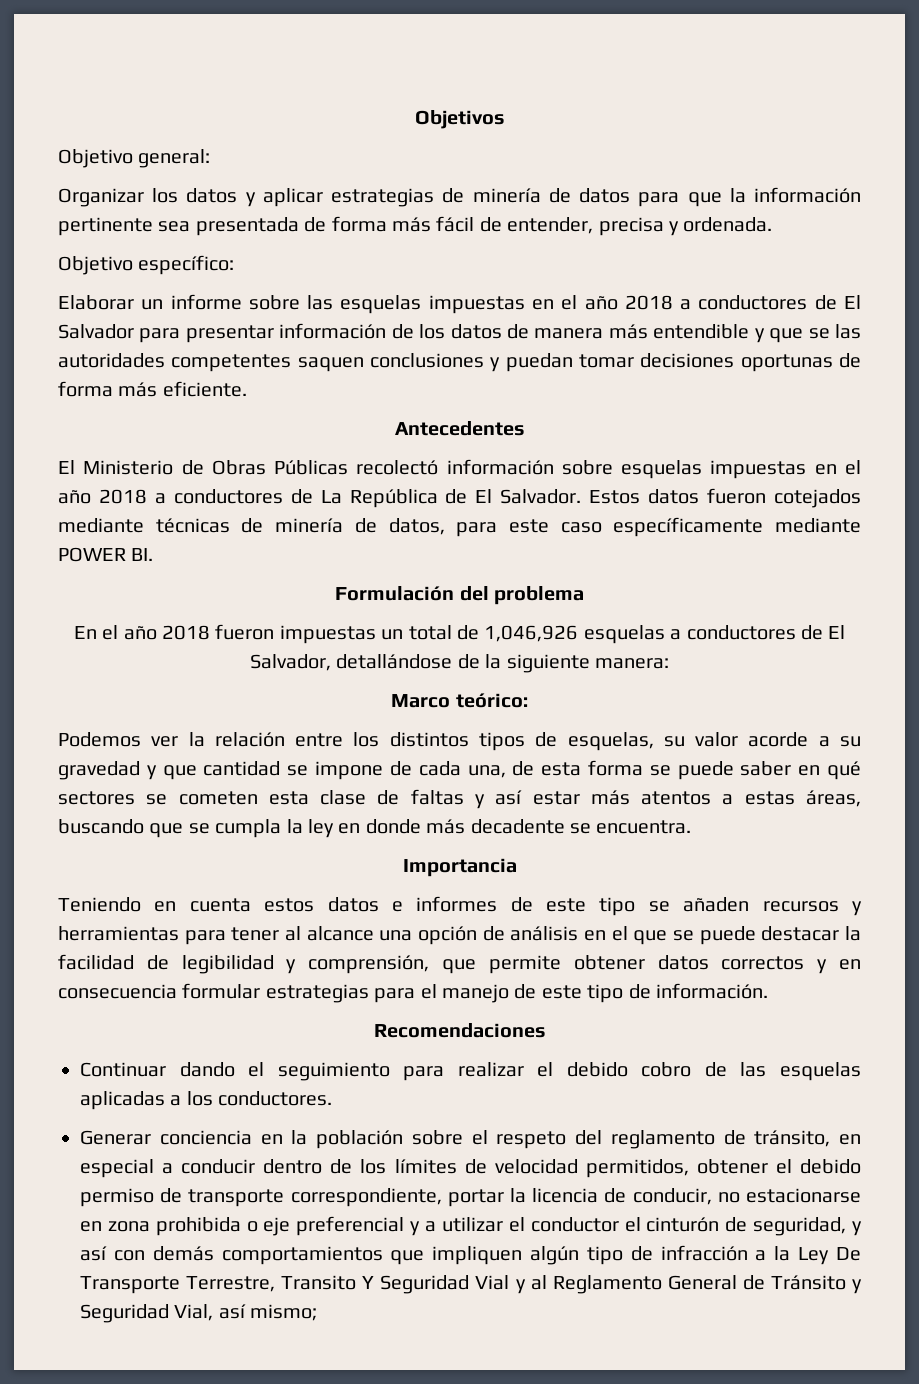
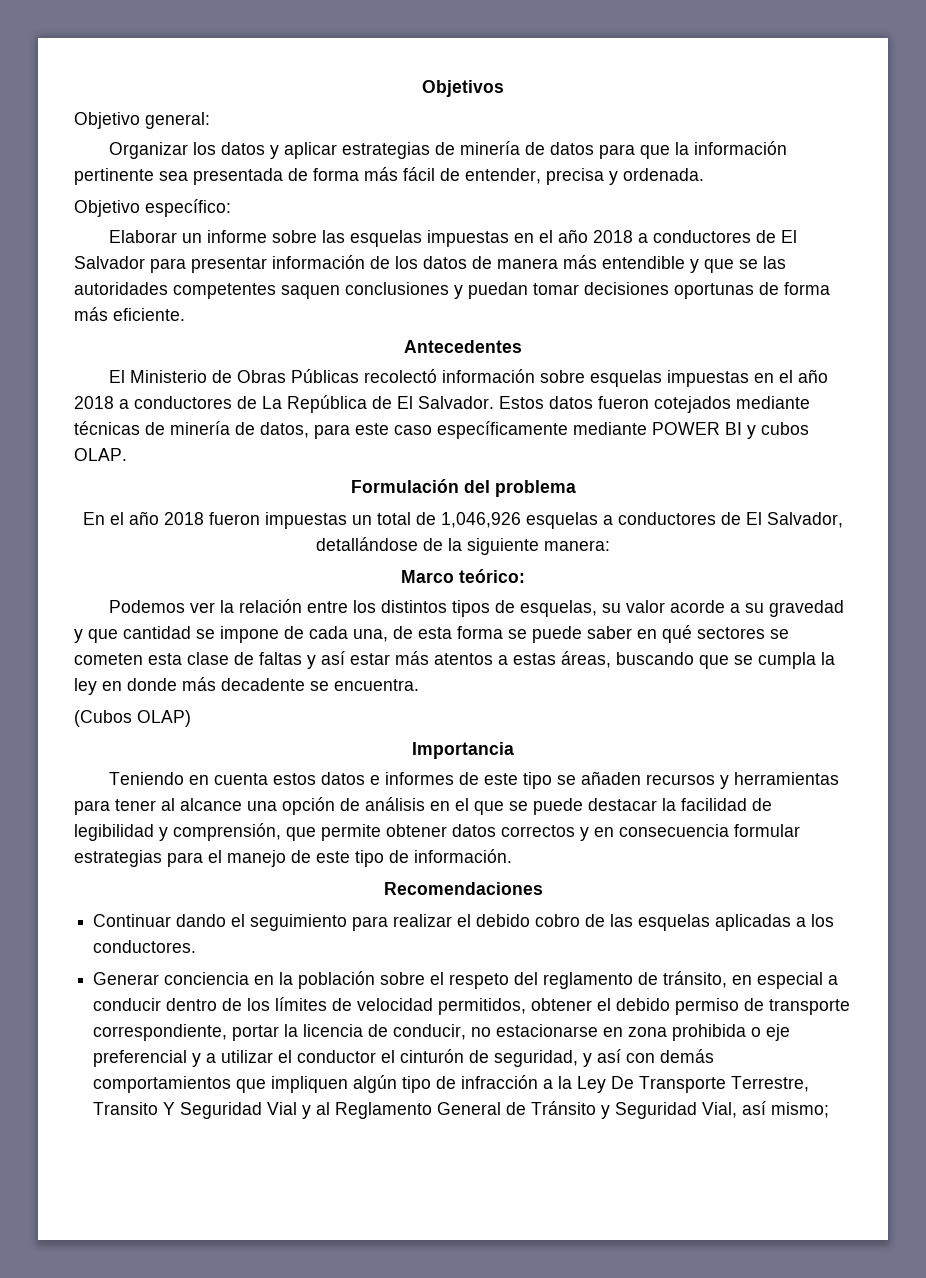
- Estos datos fueron cotejados mediante técnicas de minería de datos, para este caso específicamente mediante POWER BI.
+ Estos datos fueron cotejados mediante técnicas de minería de datos, para este caso específicamente mediante POWER BI y cubos OLAP.
+ (Cubos OLAP)

